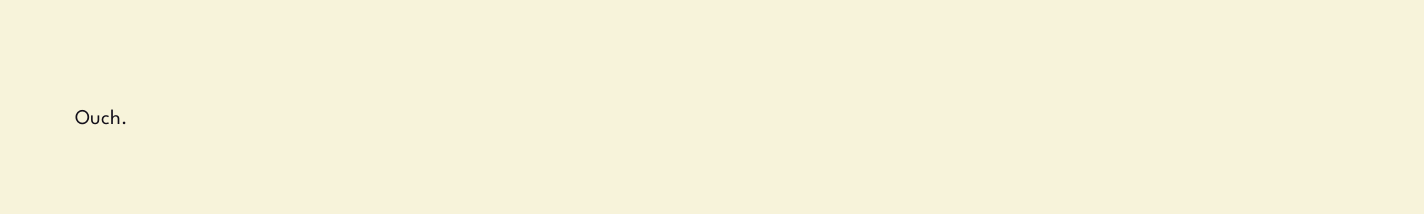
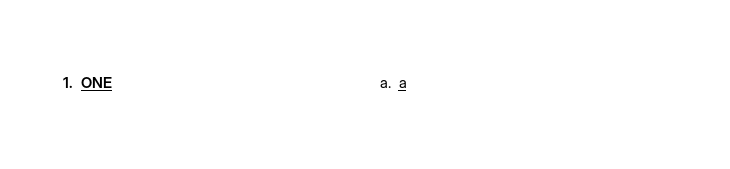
- Ouch.
+ 1. ONE
+ a. a

